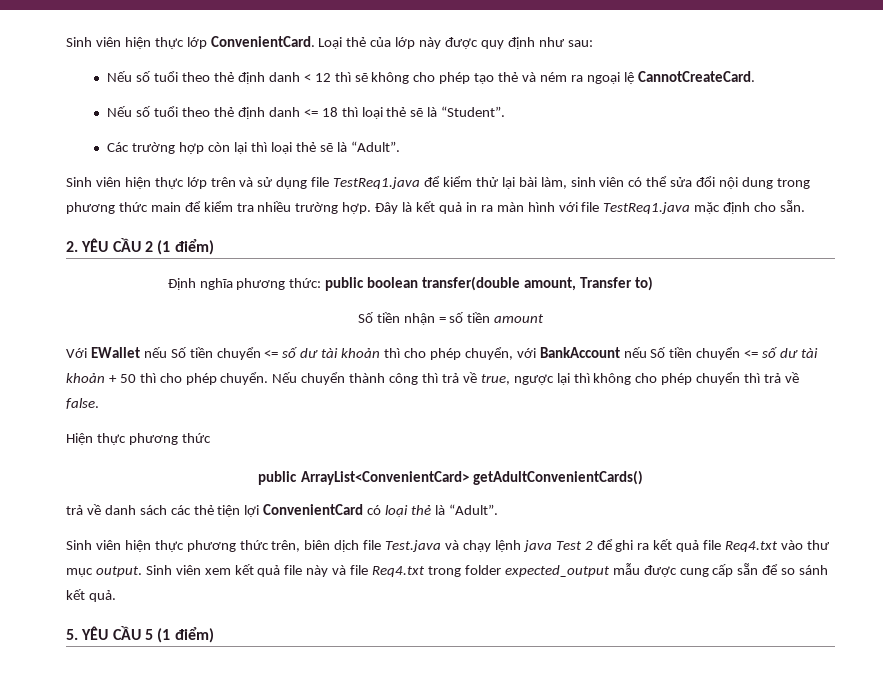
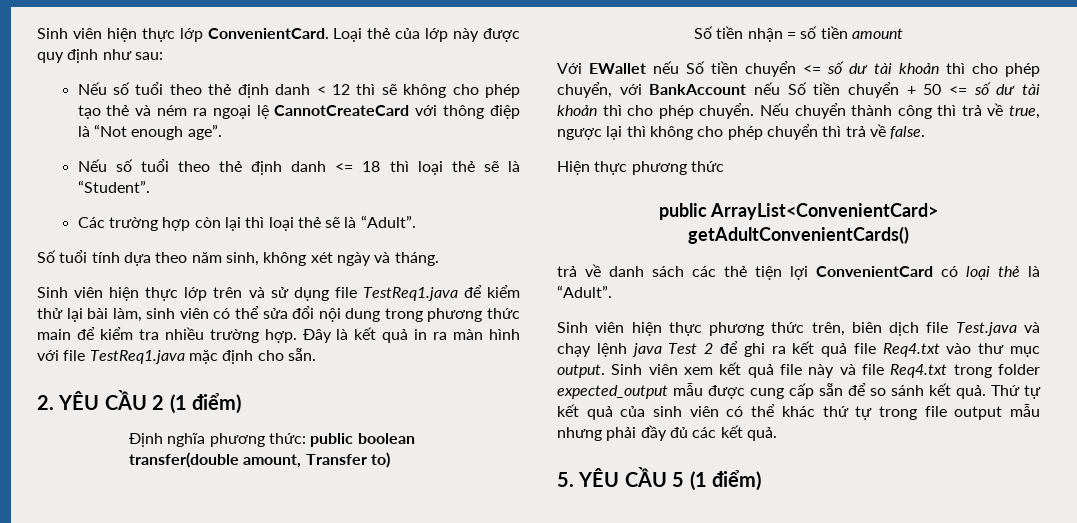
- Nếu số tuổi theo thẻ định danh < 12 thì sẽ không cho phép tạo thẻ và ném ra ngoại lệ CannotCreateCard.
+ Nếu số tuổi theo thẻ định danh < 12 thì sẽ không cho phép tạo thẻ và ném ra ngoại lệ CannotCreateCard với thông điệp là “Not enough age”.
+ Số tuổi tính dựa theo năm sinh, không xét ngày và tháng.
- Với EWallet nếu Số tiền chuyển <= số dư tài khoản thì cho phép chuyển, với BankAccount nếu Số tiền chuyển <= số dư tài khoản + 50 thì cho phép chuyển.
+ Với EWallet nếu Số tiền chuyển <= số dư tài khoản thì cho phép chuyển, với BankAccount nếu Số tiền chuyển + 50 <= số dư tài khoản thì cho phép chuyển.
+ Thứ tự kết quả của sinh viên có thể khác thứ tự trong file output mẫu nhưng phải đầy đủ các kết quả.

